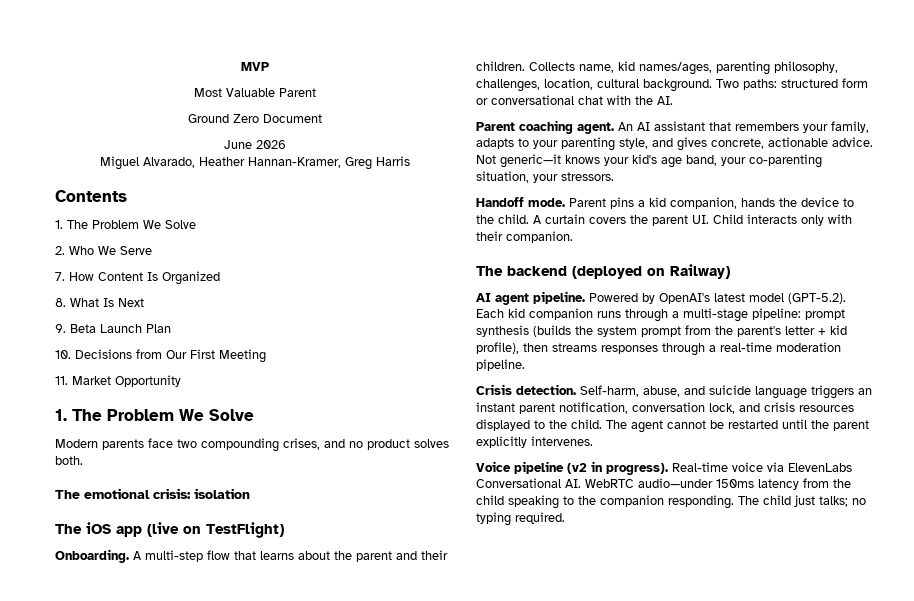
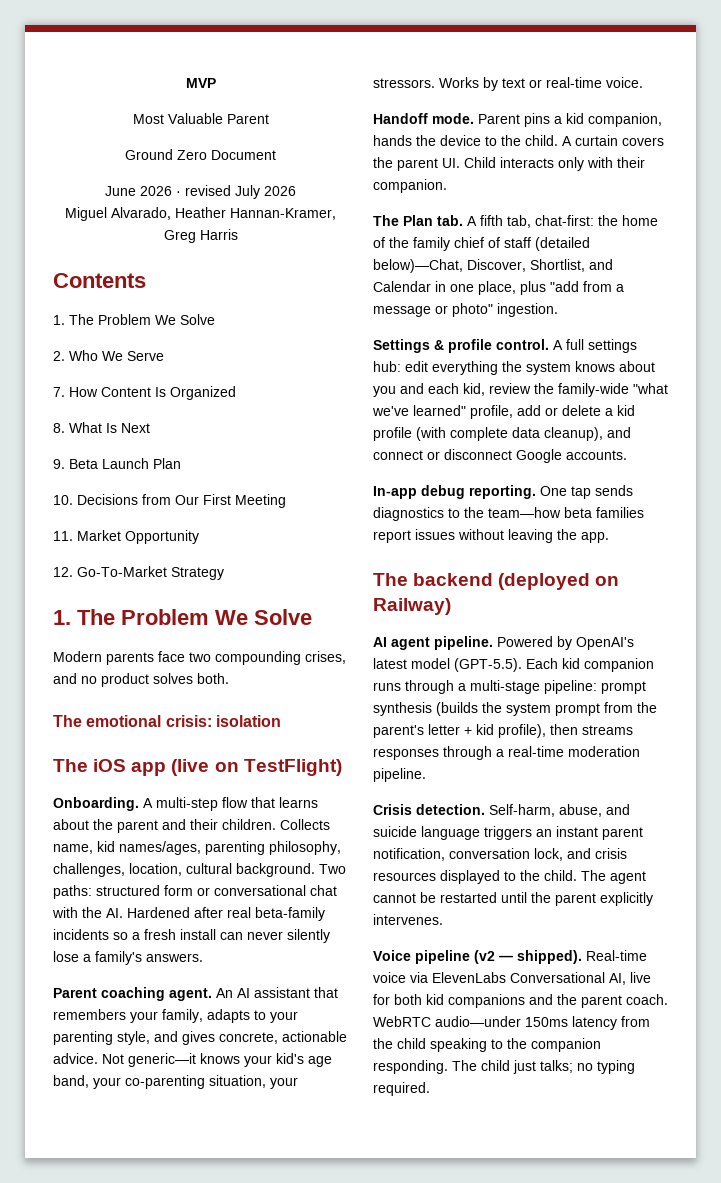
- June 2026
+ June 2026 · revised July 2026
+ 12. Go-To-Market Strategy
- Two paths: structured form or conversational chat with the AI.
+ Two paths: structured form or conversational chat with the AI. Hardened after real beta-family incidents so a fresh install can never silently lose a family's answers.
+ Works by text or real-time voice.
+ The Plan tab. A fifth tab, chat-first: the home of the family chief of staff (detailed below)—Chat, Discover, Shortlist, and Calendar in one place, plus "add from a message or photo" ingestion.
+ Settings & profile control. A full settings hub: edit everything the system knows about you and each kid, review the family-wide "what we've learned" profile, add or delete a kid profile (with complete data cleanup), and connect or disconnect Google accounts.
+ In-app debug reporting. One tap sends diagnostics to the team—how beta families report issues without leaving the app.
- Powered by OpenAI's latest model (GPT-5.2). Each kid companion runs through a multi-stage pipeline: prompt synthesis (builds the system prompt from the parent's letter + kid profile), then streams responses through a real-time moderation pipeline.
+ Powered by OpenAI's latest model (GPT-5.5). Each kid companion runs through a multi-stage pipeline: prompt synthesis (builds the system prompt from the parent's letter + kid profile), then streams responses through a real-time moderation pipeline.
- Voice pipeline (v2 in progress).
+ Voice pipeline (v2 — shipped).
- Real-time voice via ElevenLabs Conversational AI. WebRTC audio—under 150ms latency from the child speaking to the companion responding.
+ Real-time voice via ElevenLabs Conversational AI, live for both kid companions and the parent coach. WebRTC audio—under 150ms latency from the child speaking to the companion responding.

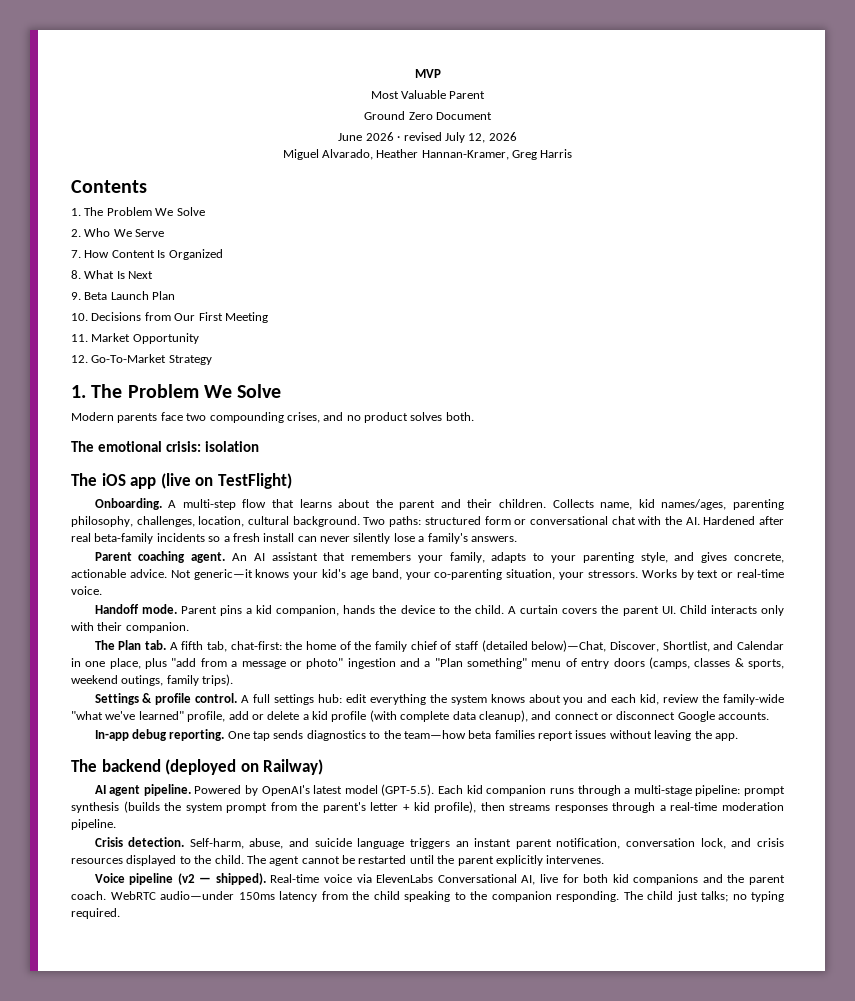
- June 2026 · revised July 2026
+ June 2026 · revised July 12, 2026
- The Plan tab. A fifth tab, chat-first: the home of the family chief of staff (detailed below)—Chat, Discover, Shortlist, and Calendar in one place, plus "add from a message or photo" ingestion.
+ The Plan tab. A fifth tab, chat-first: the home of the family chief of staff (detailed below)—Chat, Discover, Shortlist, and Calendar in one place, plus "add from a message or photo" ingestion and a "Plan something" menu of entry doors (camps, classes & sports, weekend outings, family trips).

